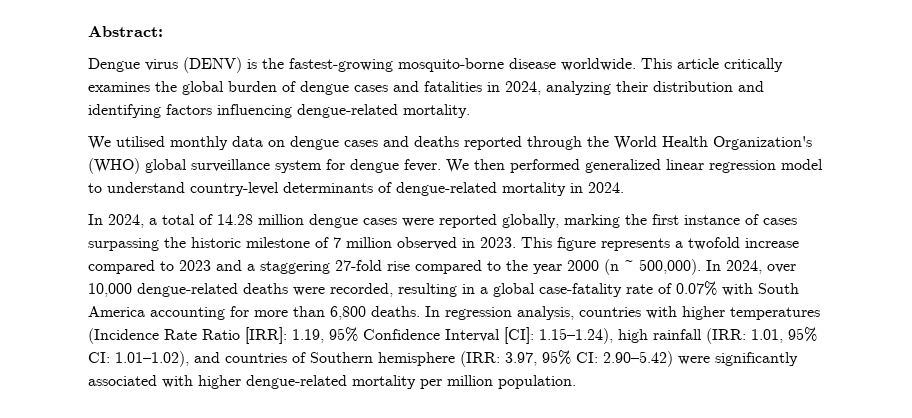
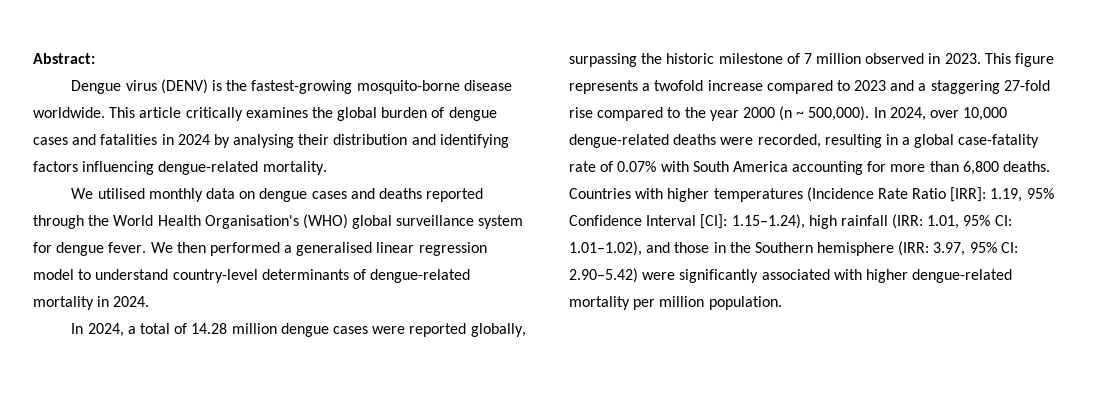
- This article critically examines the global burden of dengue cases and fatalities in 2024, analyzing their distribution and identifying factors influencing dengue-related mortality.
+ This article critically examines the global burden of dengue cases and fatalities in 2024 by analysing their distribution and identifying factors influencing dengue-related mortality.
- We utilised monthly data on dengue cases and deaths reported through the World Health Organization's (WHO) global surveillance system for dengue fever.
+ We utilised monthly data on dengue cases and deaths reported through the World Health Organisation's (WHO) global surveillance system for dengue fever.
- We then performed generalized linear regression model to understand country-level determinants of dengue-related mortality in 2024.
+ We then performed a generalised linear regression model to understand country-level determinants of dengue-related mortality in 2024.
- In 2024, a total of 14.28 million dengue cases were reported globally, marking the first instance of cases surpassing the historic milestone of 7 million observed in 2023.
+ In 2024, a total of 14.28 million dengue cases were reported globally, surpassing the historic milestone of 7 million observed in 2023.
- In regression analysis, countries with higher temperatures (Incidence Rate Ratio [IRR]: 1.19, 95% Confidence Interval [CI]: 1.15–1.24), high rainfall (IRR: 1.01, 95% CI: 1.01–1.02), and countries of Southern hemisphere (IRR: 3.97, 95% CI: 2.90–5.42) were significantly associated with higher dengue-related mortality per million population.
+ Countries with higher temperatures (Incidence Rate Ratio [IRR]: 1.19, 95% Confidence Interval [CI]: 1.15–1.24), high rainfall (IRR: 1.01, 95% CI: 1.01–1.02), and those in the Southern hemisphere (IRR: 3.97, 95% CI: 2.90–5.42) were significantly associated with higher dengue-related mortality per million population.

